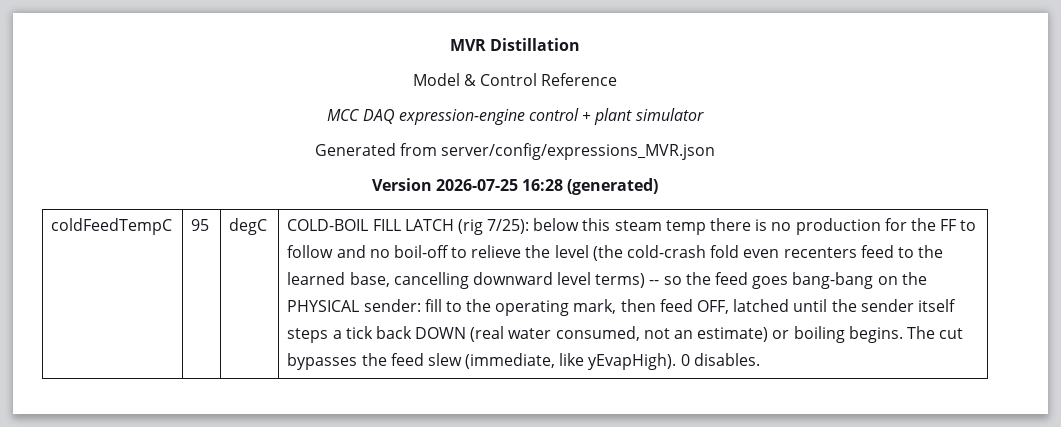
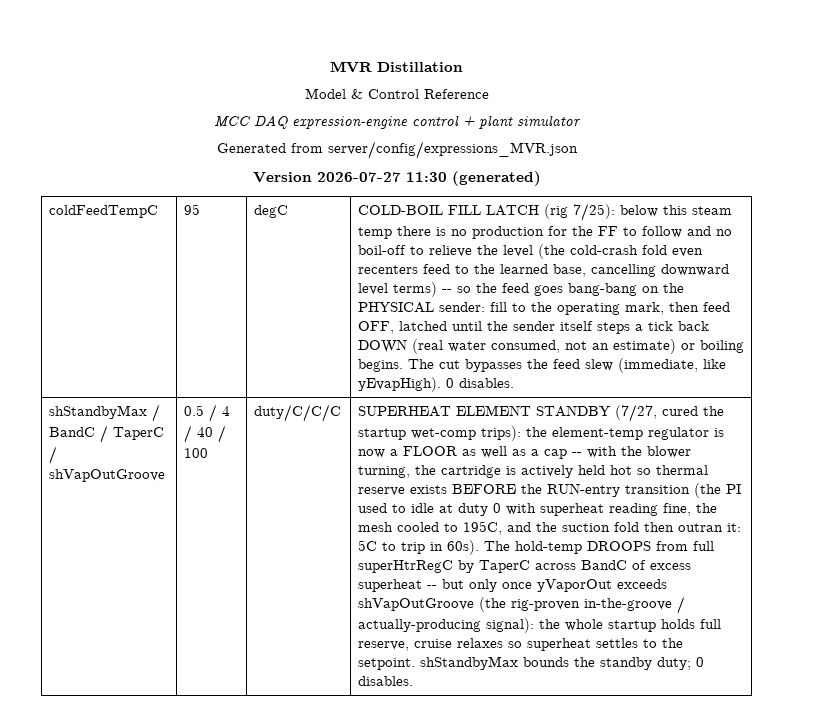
- Version 2026-07-25 16:28 (generated)
+ Version 2026-07-27 11:30 (generated)
+ shStandbyMax / BandC / TaperC / shVapOutGroove | 0.5 / 4 / 40 / 100 | duty/C/C/C | SUPERHEAT ELEMENT STANDBY (7/27, cured the startup wet-comp trips): the element-temp regulator is now a FLOOR as well as a cap -- with the blower turning, the cartridge is actively held hot so thermal reserve exists BEFORE the RUN-entry transition (the PI used to idle at duty 0 with superheat reading fine, the mesh cooled to 195C, and the suction fold then outran it: 5C to trip in 60s). The hold-temp DROOPS from full superHtrRegC by TaperC across BandC of excess superheat -- but only once yVaporOut exceeds shVapOutGroove (the rig-proven in-the-groove / actually-producing signal): the whole startup holds full reserve, cruise relaxes so superheat settles to the setpoint. shStandbyMax bounds the standby duty; 0 disables.

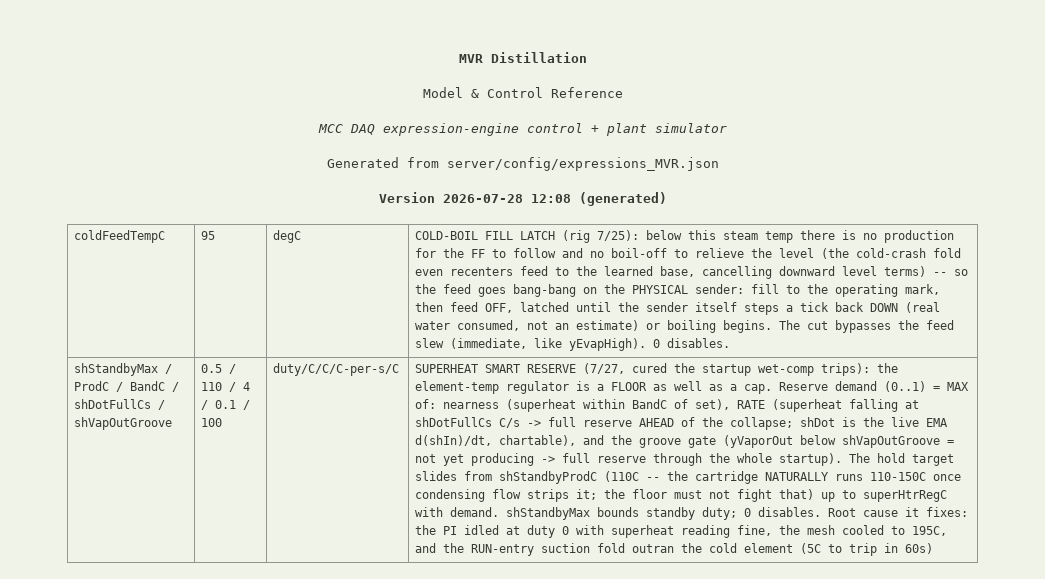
- Version 2026-07-27 11:30 (generated)
+ Version 2026-07-28 12:08 (generated)
- shStandbyMax / BandC / TaperC / shVapOutGroove
+ shStandbyMax / ProdC / BandC / shDotFullCs / shVapOutGroove
- 0.5 / 4 / 40 / 100
+ 0.5 / 110 / 4 / 0.1 / 100
- duty/C/C/C
+ duty/C/C/C-per-s/C
- SUPERHEAT ELEMENT STANDBY (7/27, cured the startup wet-comp trips): the element-temp regulator is now a FLOOR as well as a cap -- with the blower turning, the cartridge is actively held hot so thermal reserve exists BEFORE the RUN-entry transition (the PI used to idle at duty 0 with superheat reading fine, the mesh cooled to 195C, and the suction fold then outran it: 5C to trip in 60s). The hold-temp DROOPS from full superHtrRegC by TaperC across BandC of excess superheat -- but only once yVaporOut exceeds shVapOutGroove (the rig-proven in-the-groove / actually-producing signal): the whole startup holds full reserve, cruise relaxes so superheat settles to the setpoint. shStandbyMax bounds the standby duty; 0 disables.
+ SUPERHEAT SMART RESERVE (7/27, cured the startup wet-comp trips): the element-temp regulator is a FLOOR as well as a cap. Reserve demand (0..1) = MAX of: nearness (superheat within BandC of set), RATE (superheat falling at shDotFullCs C/s -> full reserve AHEAD of the collapse; shDot is the live EMA d(shIn)/dt, chartable), and the groove gate (yVaporOut below shVapOutGroove = not yet producing -> full reserve through the whole startup). The hold target slides from shStandbyProdC (110C -- the cartridge NATURALLY runs 110-150C once condensing flow strips it; the floor must not fight that) up to superHtrRegC with demand. shStandbyMax bounds standby duty; 0 disables. Root cause it fixes: the PI idled at duty 0 with superheat reading fine, the mesh cooled to 195C, and the RUN-entry suction fold outran the cold element (5C to trip in 60s)

